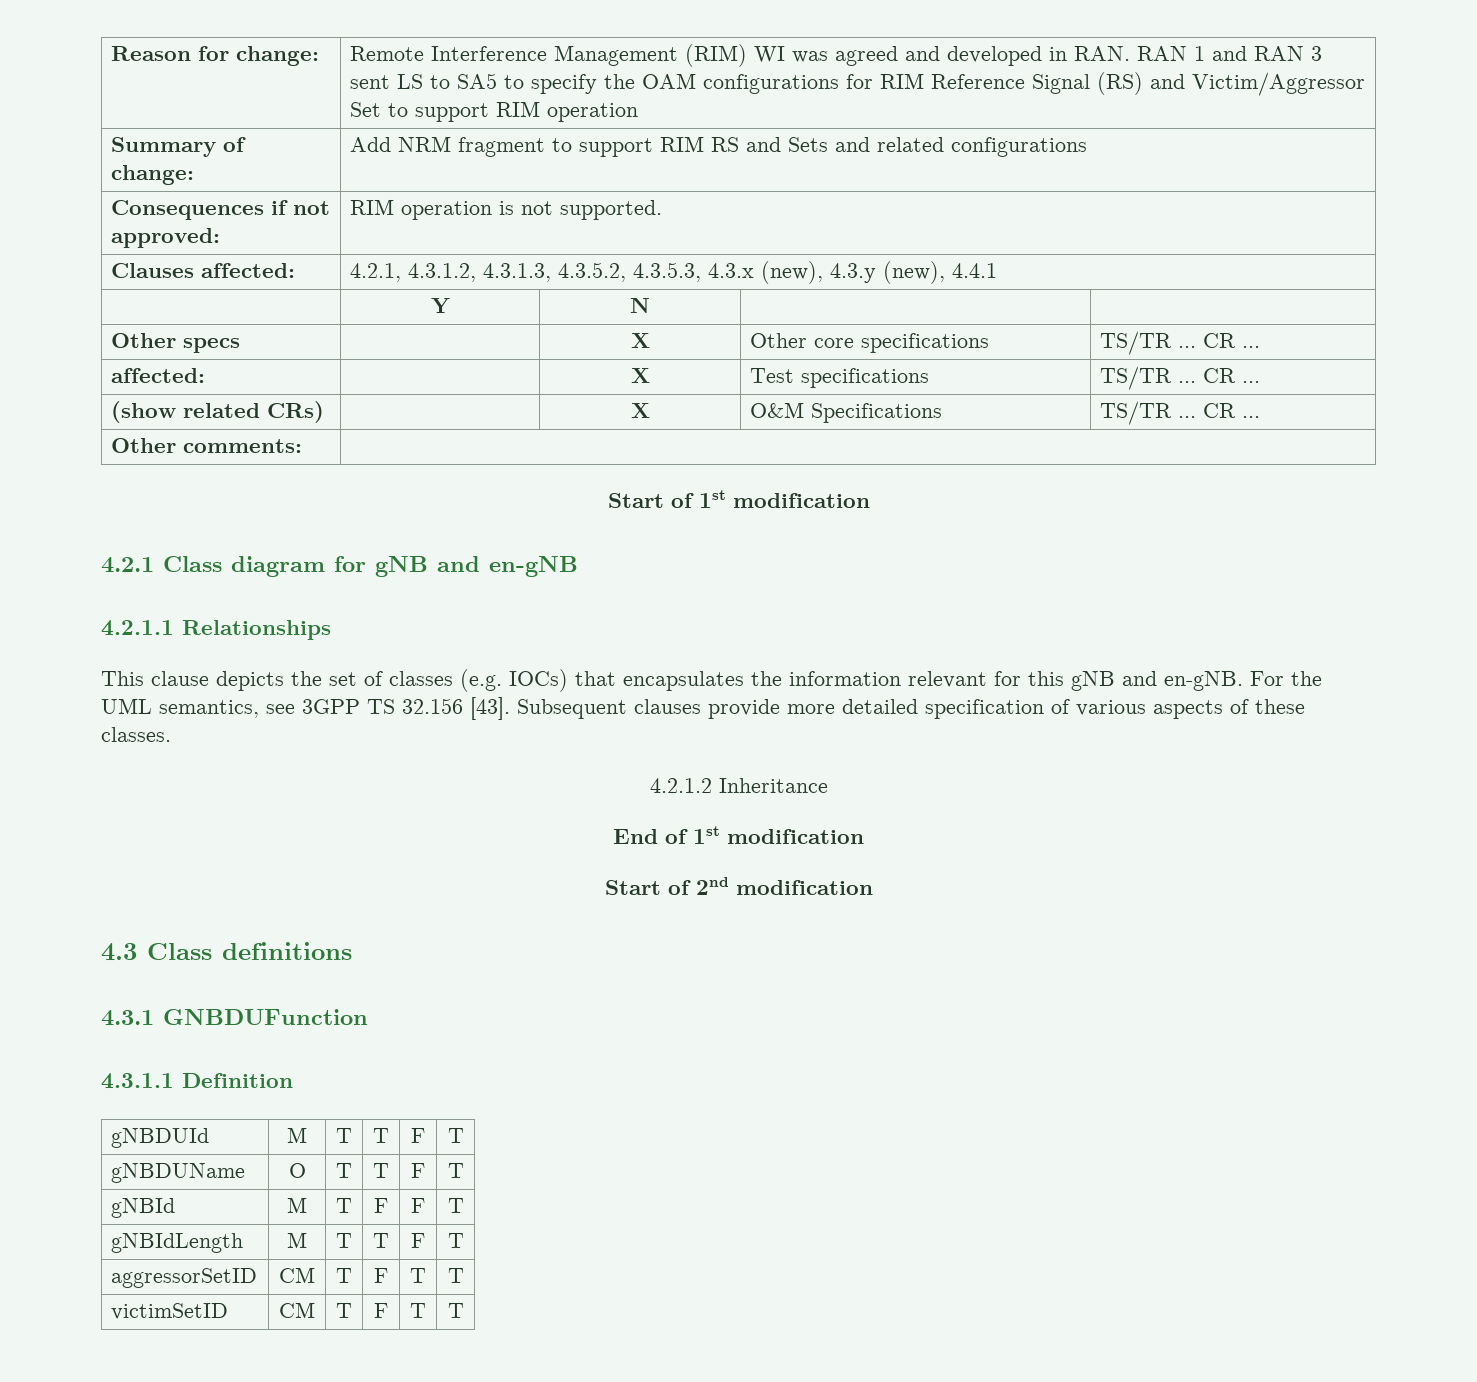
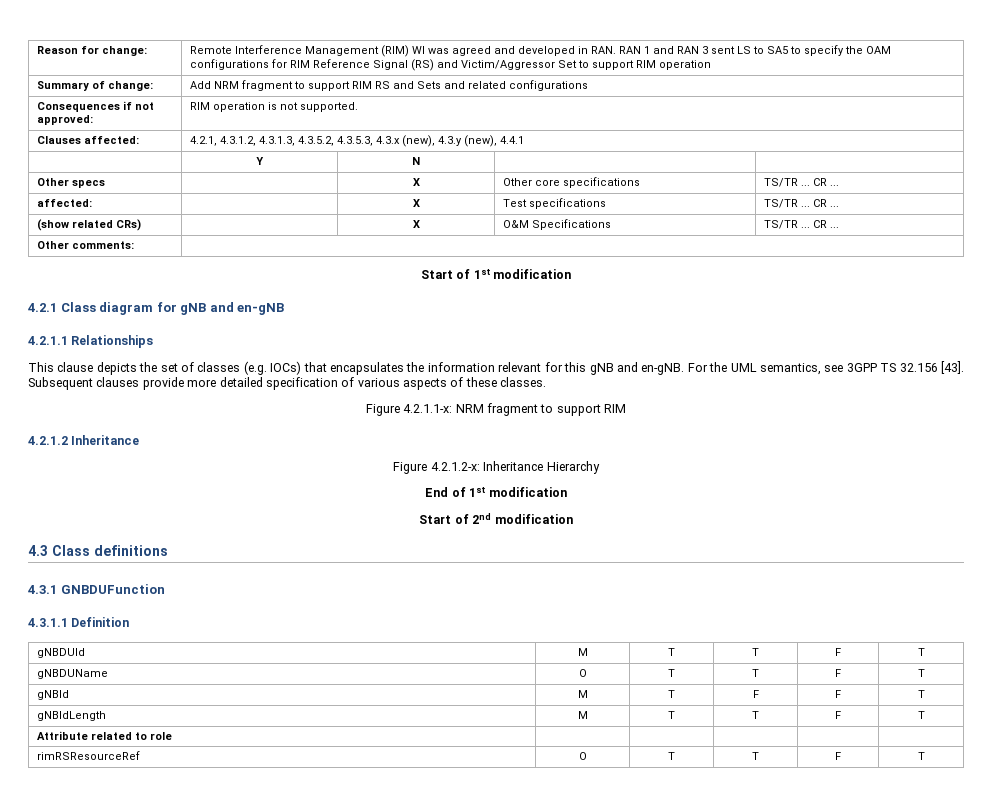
+ Figure 4.2.1.1-x: NRM fragment to support RIM
  4.2.1.2 Inheritance
+ Figure 4.2.1.2-x: Inheritance Hierarchy
- aggressorSetID | CM | T | F | T | T
- victimSetID | CM | T | F | T | T
+ Attribute related to role | | | | |
+ rimRSResourceRef | O | T | T | F | T

